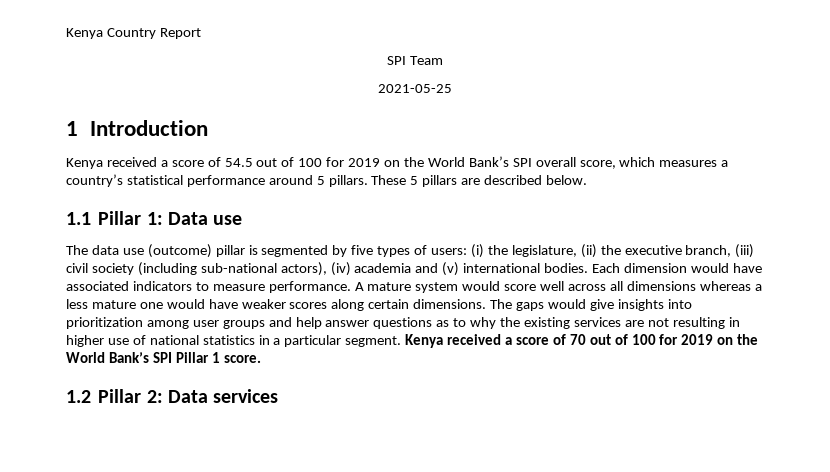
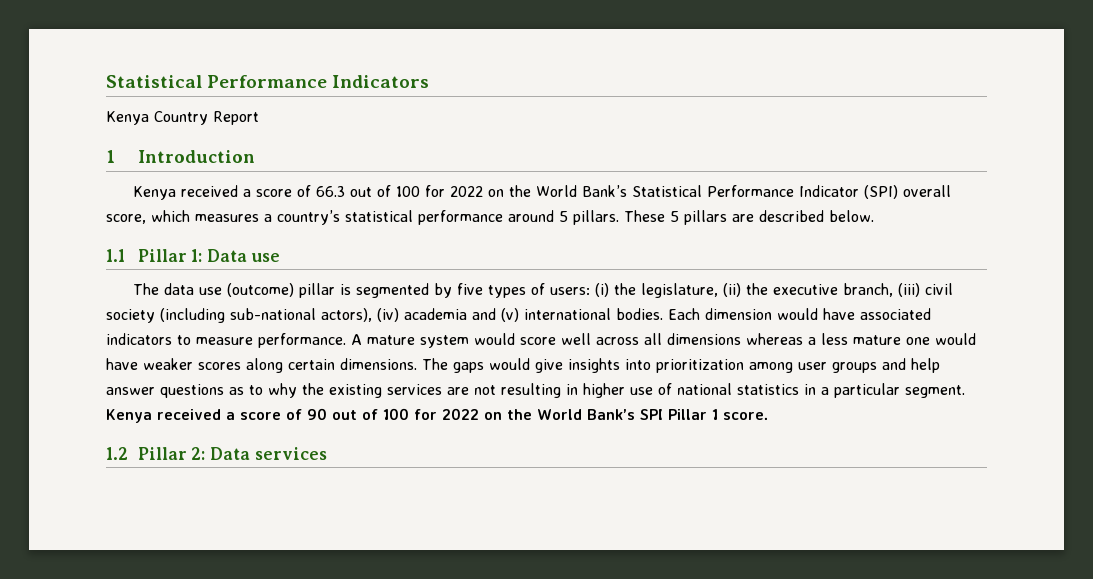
+ Statistical Performance Indicators
- SPI Team
- 2021-05-25
- Kenya received a score of 54.5 out of 100 for 2019 on the World Bank’s SPI overall score, which measures a country’s statistical performance around 5 pillars.
+ Kenya received a score of 66.3 out of 100 for 2022 on the World Bank’s Statistical Performance Indicator (SPI) overall score, which measures a country’s statistical performance around 5 pillars.
- Kenya received a score of 70 out of 100 for 2019 on the World Bank’s SPI Pillar 1 score.
+ Kenya received a score of 90 out of 100 for 2022 on the World Bank’s SPI Pillar 1 score.

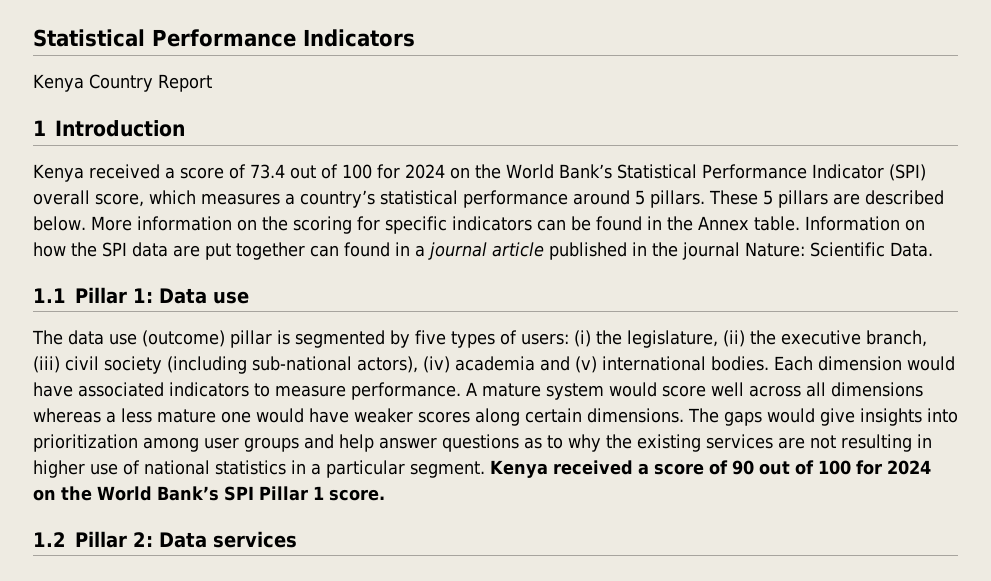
- Kenya received a score of 66.3 out of 100 for 2022 on the World Bank’s Statistical Performance Indicator (SPI) overall score, which measures a country’s statistical performance around 5 pillars.
+ Kenya received a score of 73.4 out of 100 for 2024 on the World Bank’s Statistical Performance Indicator (SPI) overall score, which measures a country’s statistical performance around 5 pillars.
+ More information on the scoring for specific indicators can be found in the Annex table. Information on how the SPI data are put together can found in a journal article published in the journal Nature: Scientific Data.
- Kenya received a score of 90 out of 100 for 2022 on the World Bank’s SPI Pillar 1 score.
+ Kenya received a score of 90 out of 100 for 2024 on the World Bank’s SPI Pillar 1 score.

